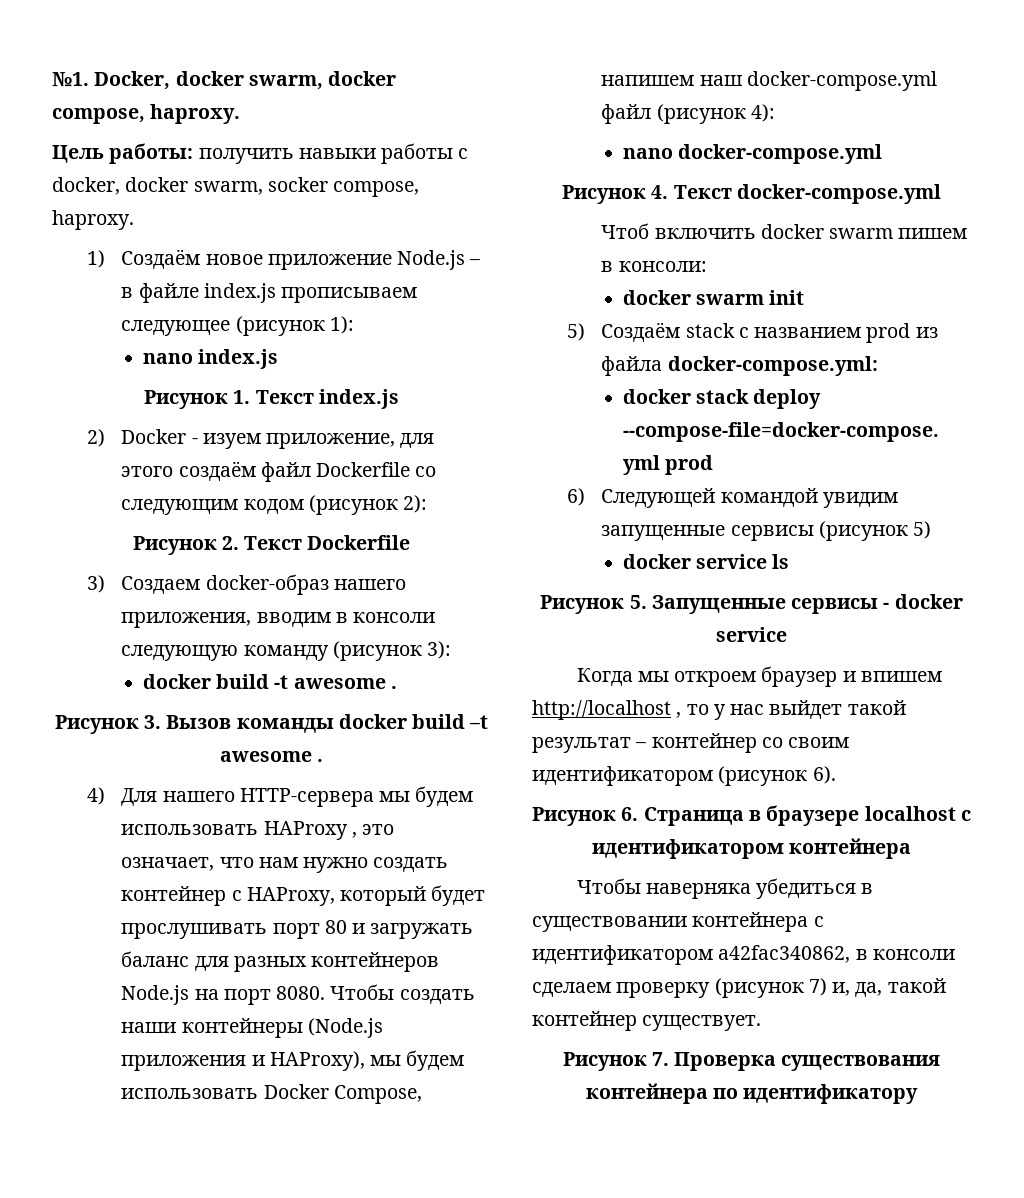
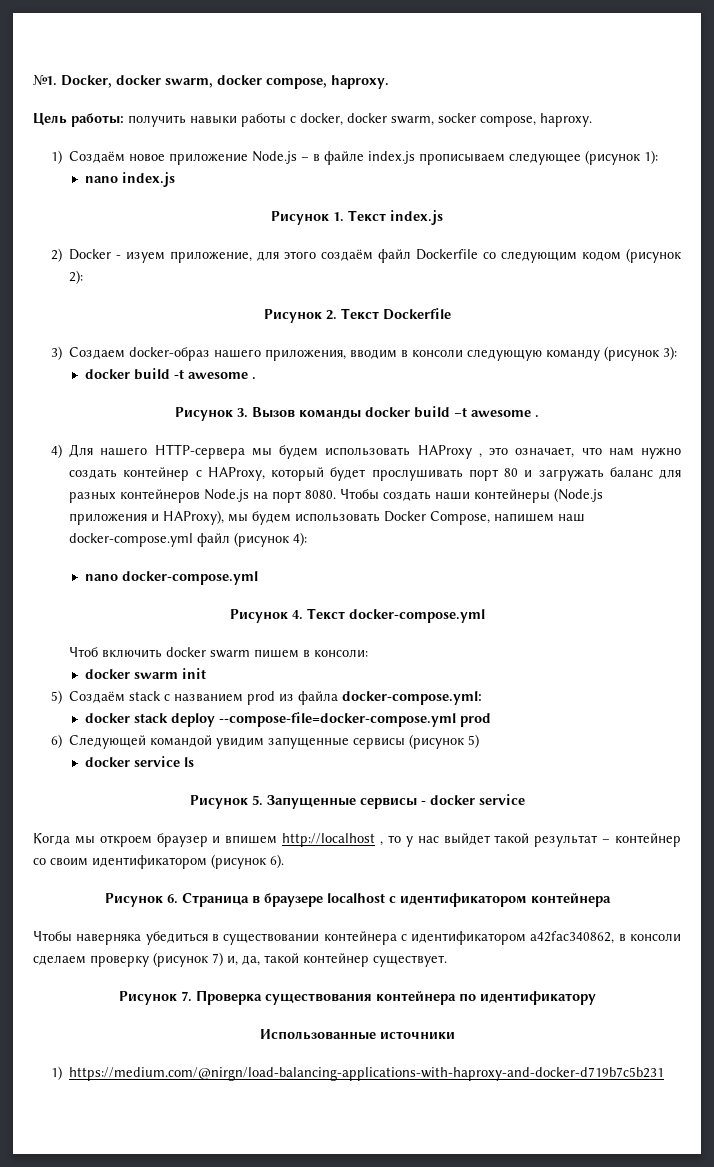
+ Использованные источники
+ 1) https://medium.com/@nirgn/load-balancing-applications-with-haproxy-and-docker-d719b7c5b231

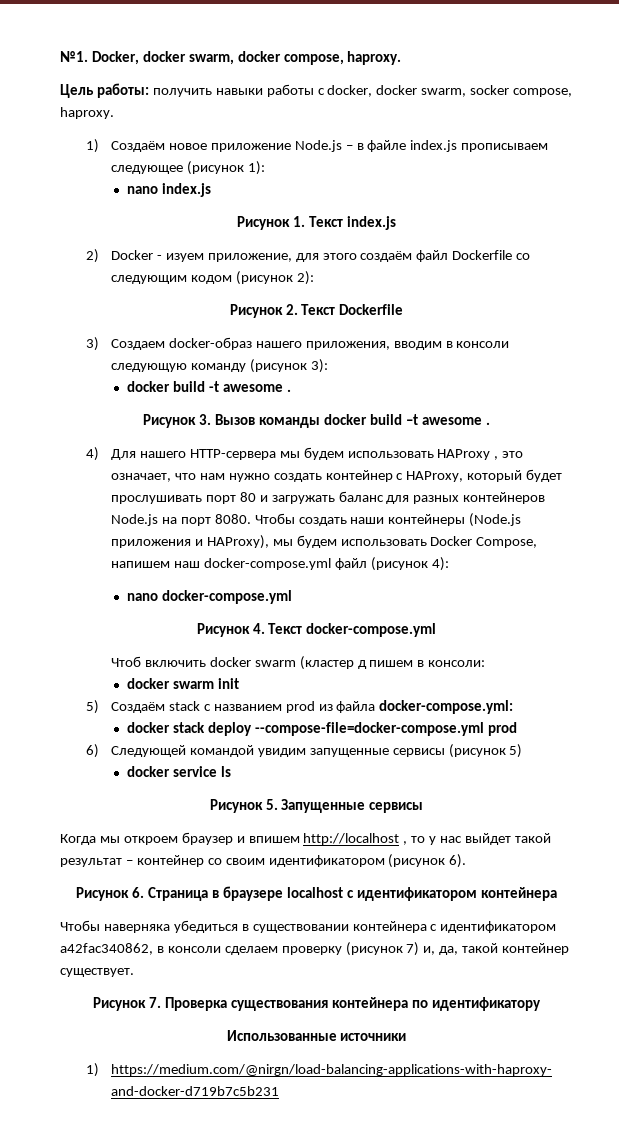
- Чтоб включить docker swarm пишем в консоли:
+ Чтоб включить docker swarm (кластер д пишем в консоли:
- Рисунок 5. Запущенные сервисы - docker service
+ Рисунок 5. Запущенные сервисы

